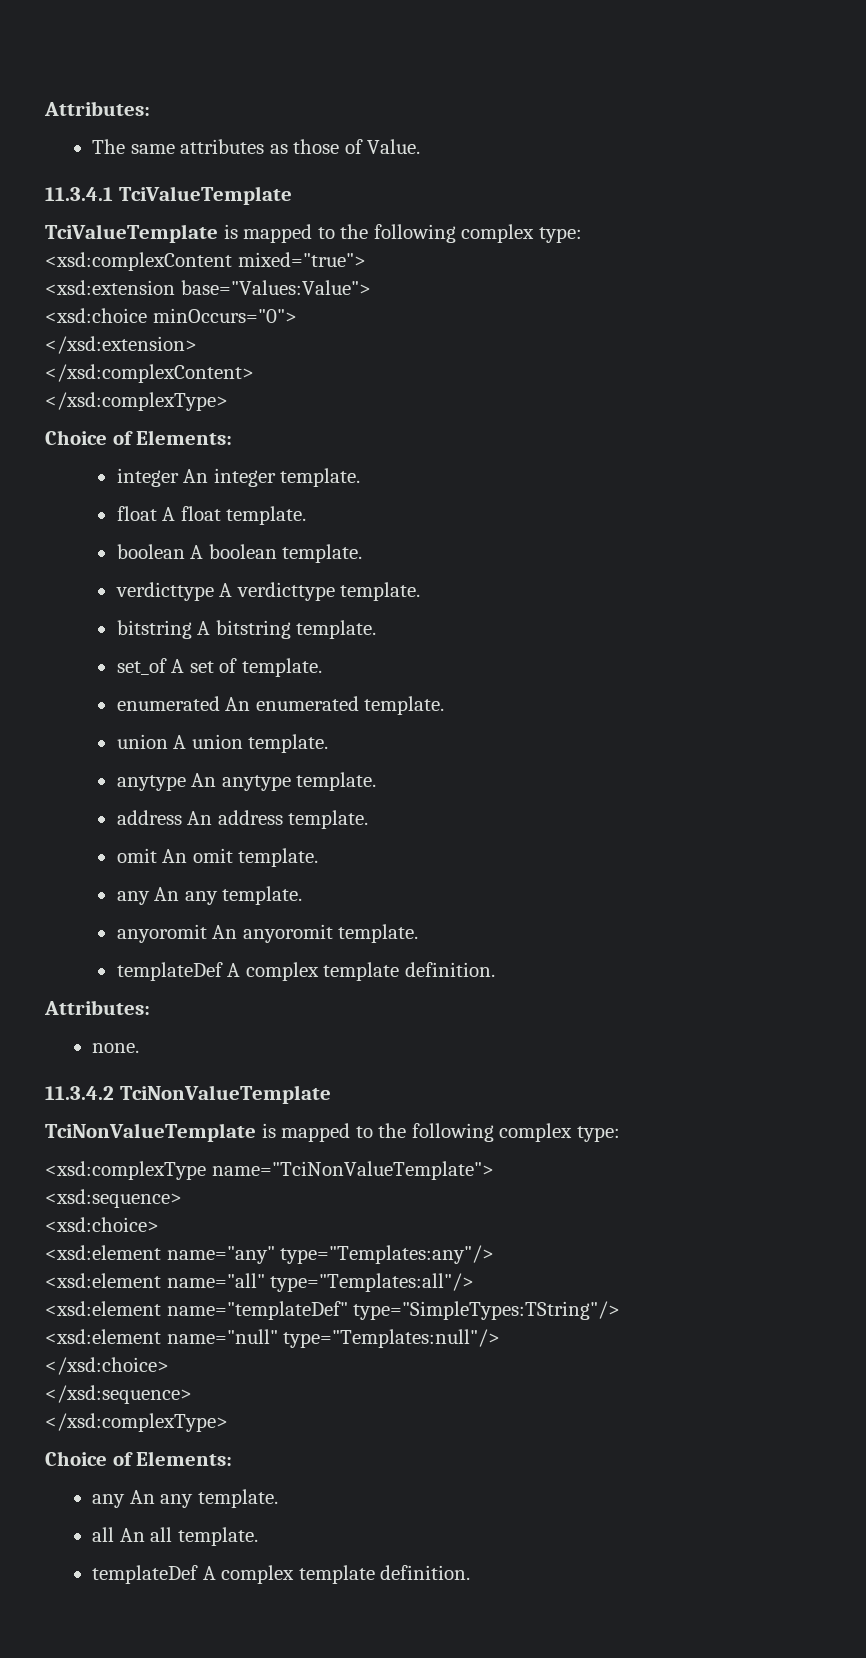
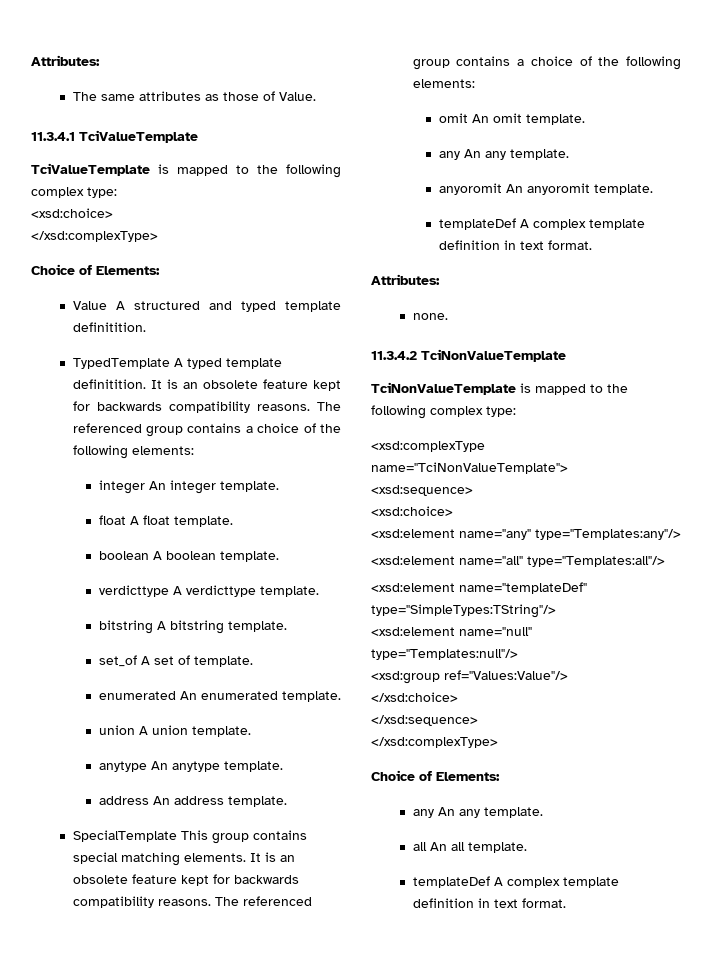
  TciValueTemplate is mapped to the following complex type:
- <xsd:complexContent mixed="true">
- <xsd:extension base="Values:Value">
- <xsd:choice minOccurs="0">
- </xsd:extension>
- </xsd:complexContent>
+ <xsd:choice>
  </xsd:complexType>
  Choice of Elements:
+ Value A structured and typed template definitition.
+ TypedTemplate A typed template definitition. It is an obsolete feature kept for backwards compatibility reasons. The referenced group contains a choice of the following elements:
+ SpecialTemplate This group contains special matching elements. It is an obsolete feature kept for backwards compatibility reasons. The referenced group contains a choice of the following elements:
  anyoromit An anyoromit template.
- templateDef A complex template definition.
+ templateDef A complex template definition in text format.
+ <xsd:group ref="Values:Value"/>
  all An all template.
- templateDef A complex template definition.
+ templateDef A complex template definition in text format.

